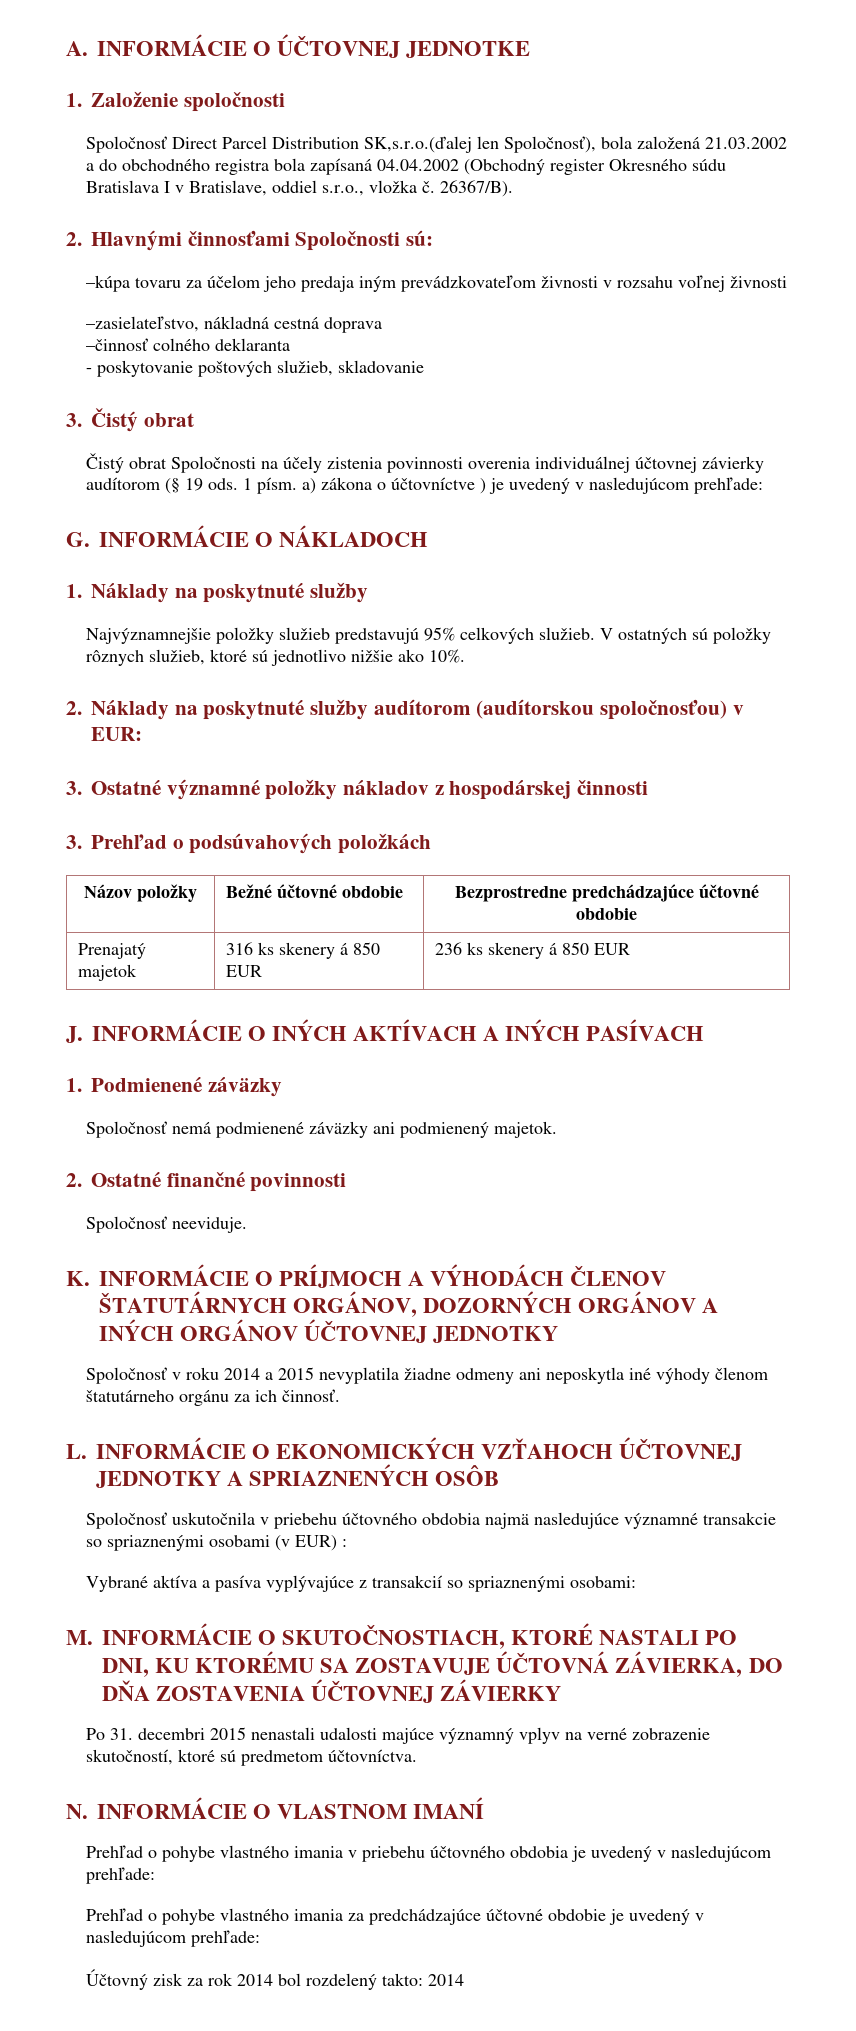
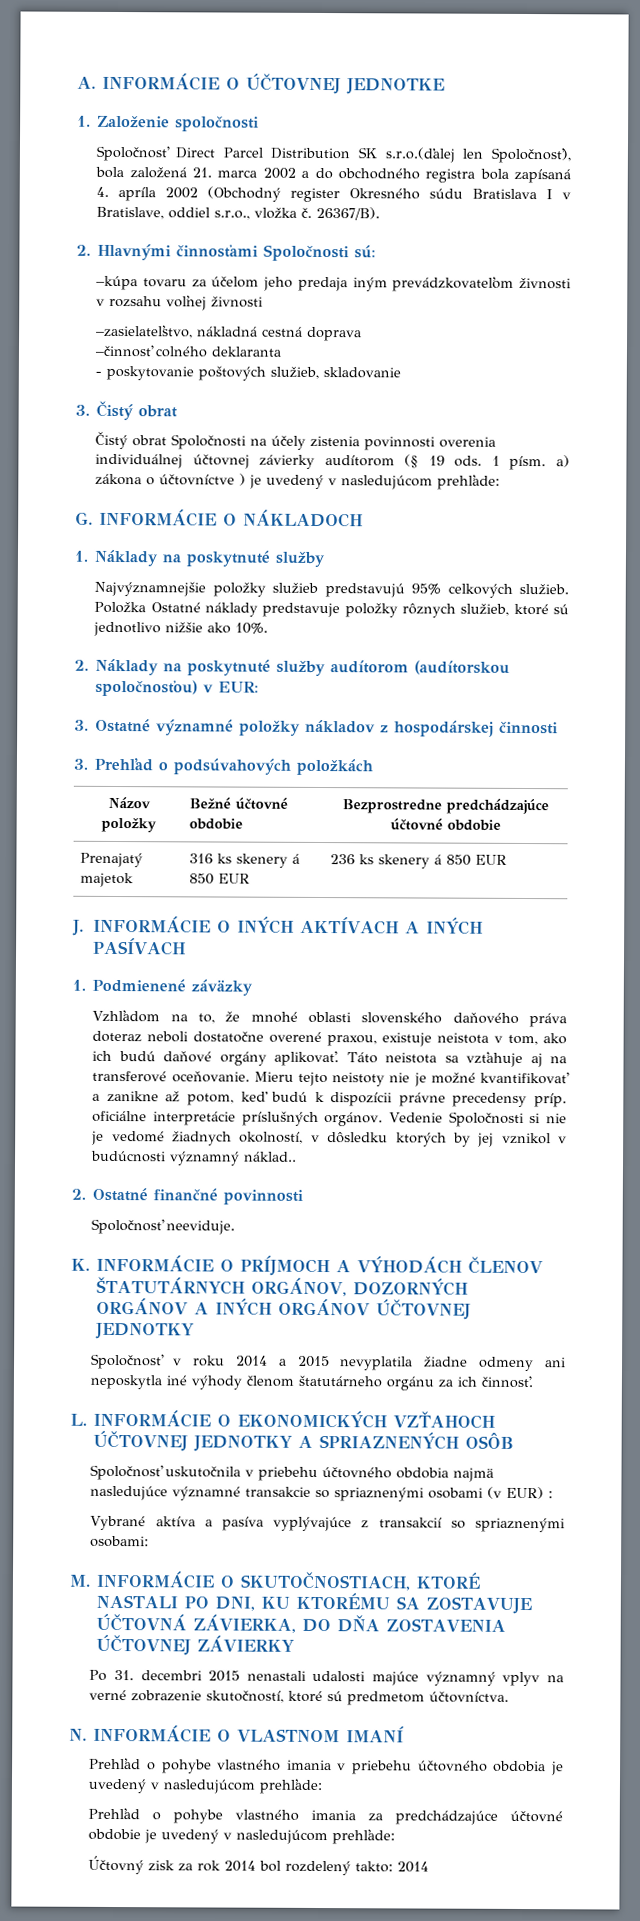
- Spoločnosť Direct Parcel Distribution SK,s.r.o.(ďalej len Spoločnosť), bola založená 21.03.2002 a do obchodného registra bola zapísaná 04.04.2002 (Obchodný register Okresného súdu Bratislava I v Bratislave, oddiel s.r.o., vložka č.
+ Spoločnosť Direct Parcel Distribution SK s.r.o.(ďalej len Spoločnosť), bola založená 21. marca 2002 a do obchodného registra bola zapísaná 4. apríla 2002 (Obchodný register Okresného súdu Bratislava I v Bratislave, oddiel s.r.o., vložka č.
- V ostatných sú položky rôznych služieb, ktoré sú jednotlivo nižšie ako 10%.
+ Položka Ostatné náklady predstavuje položky rôznych služieb, ktoré sú jednotlivo nižšie ako 10%.
- Spoločnosť nemá podmienené záväzky ani podmienený majetok.
+ Vzhľadom na to, že mnohé oblasti slovenského daňového práva doteraz neboli dostatočne overené praxou, existuje neistota v tom, ako ich budú daňové orgány aplikovať. Táto neistota sa vzťahuje aj na transferové oceňovanie. Mieru tejto neistoty nie je možné kvantifikovať a zanikne až potom, keď budú k dispozícii právne precedensy príp. oficiálne interpretácie príslušných orgánov. Vedenie Spoločnosti si nie je vedomé žiadnych okolností, v dôsledku ktorých by jej vznikol v budúcnosti významný náklad..

